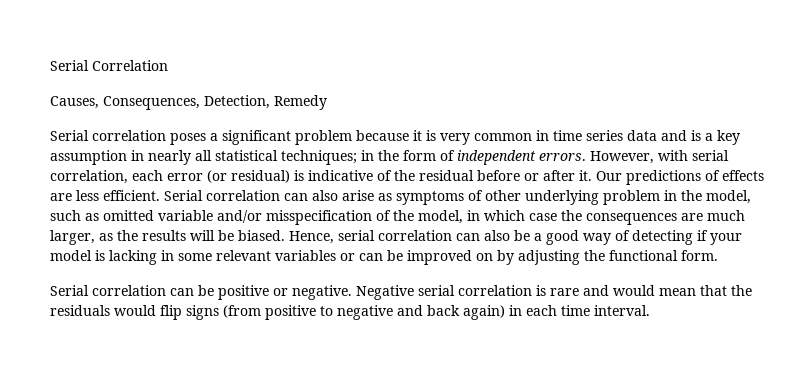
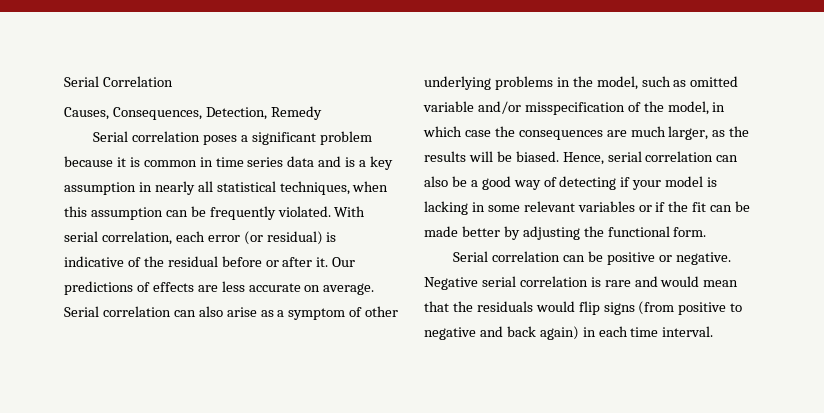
- Serial correlation poses a significant problem because it is very common in time series data and is a key assumption in nearly all statistical techniques; in the form of independent errors. However, with serial correlation, each error (or residual) is indicative of the residual before or after it.
+ Serial correlation poses a significant problem because it is common in time series data and is a key assumption in nearly all statistical techniques, when this assumption can be frequently violated. With serial correlation, each error (or residual) is indicative of the residual before or after it.
- Our predictions of effects are less efficient.
+ Our predictions of effects are less accurate on average.
- Serial correlation can also arise as symptoms of other underlying problem in the model, such as omitted variable and/or misspecification of the model, in which case the consequences are much larger, as the results will be biased.
+ Serial correlation can also arise as a symptom of other underlying problems in the model, such as omitted variable and/or misspecification of the model, in which case the consequences are much larger, as the results will be biased.
- Hence, serial correlation can also be a good way of detecting if your model is lacking in some relevant variables or can be improved on by adjusting the functional form.
+ Hence, serial correlation can also be a good way of detecting if your model is lacking in some relevant variables or if the fit can be made better by adjusting the functional form.

